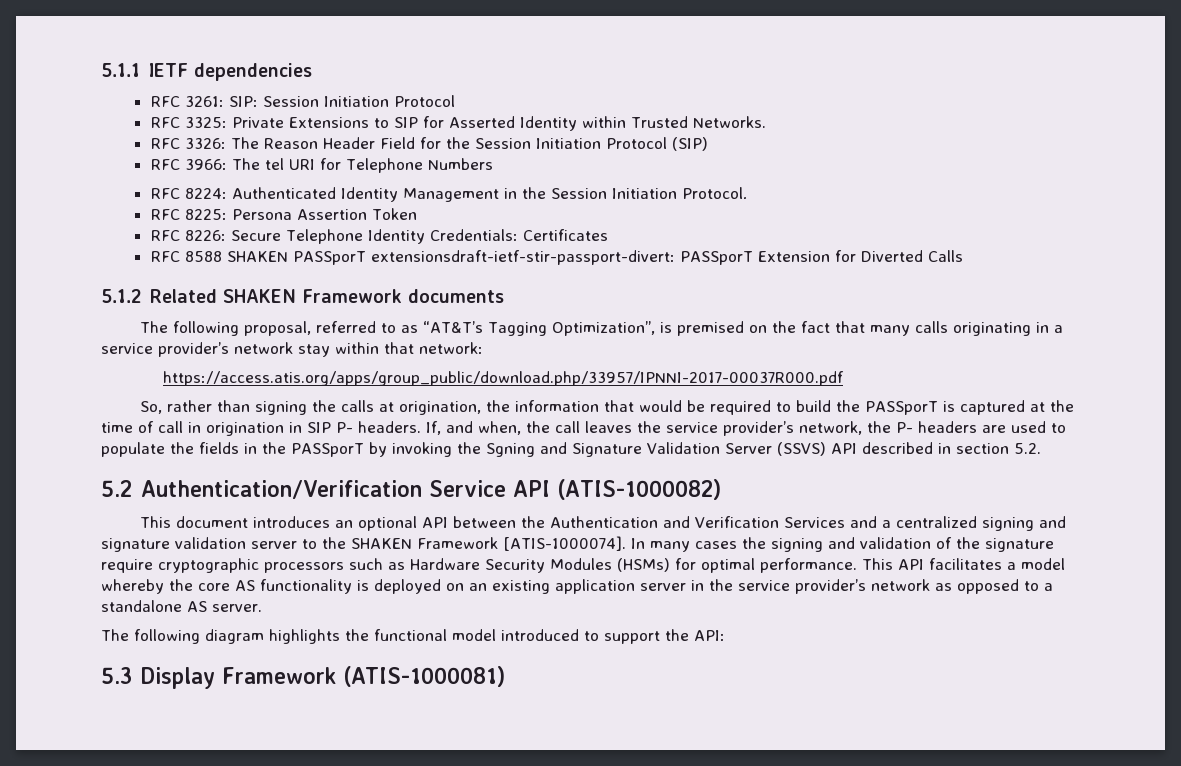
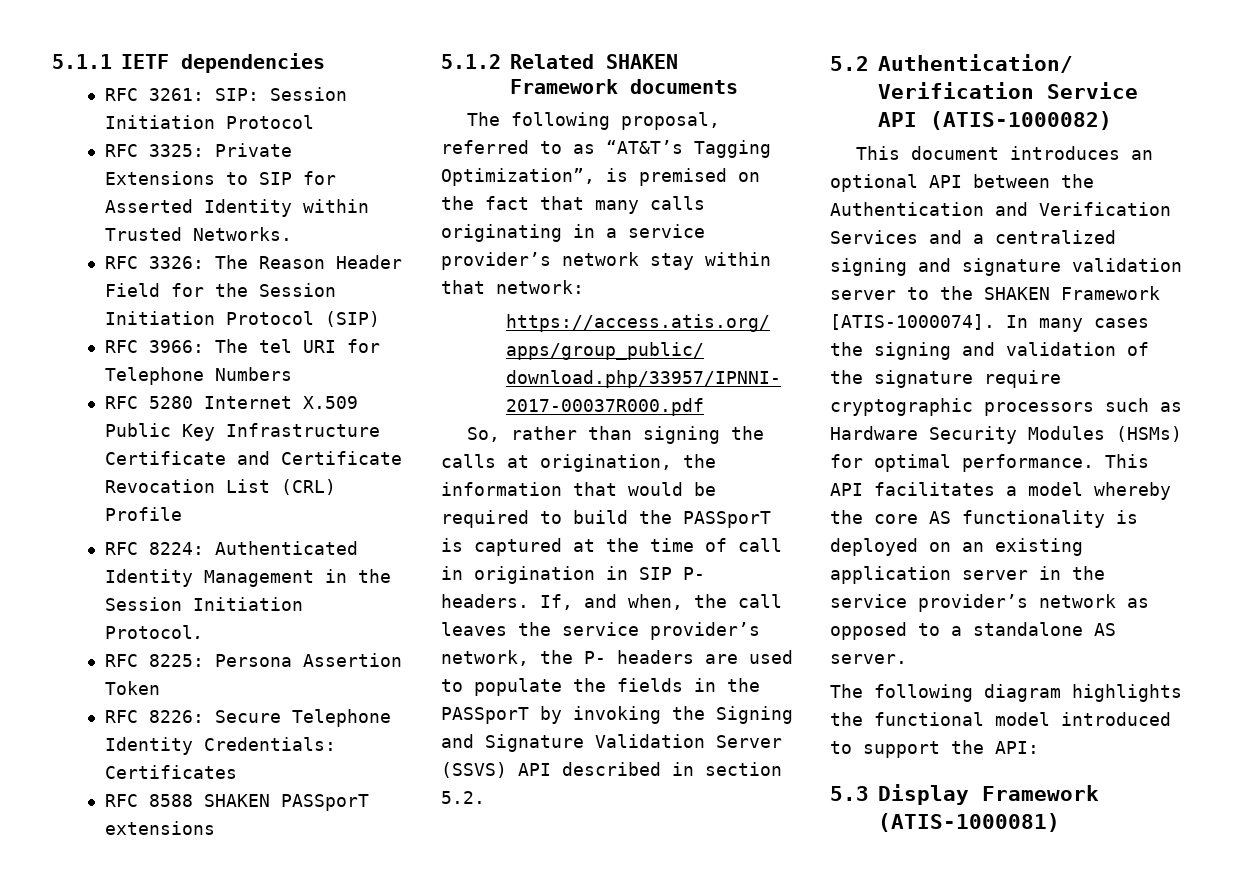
+ RFC 5280 Internet X.509 Public Key Infrastructure Certificate and Certificate Revocation List (CRL) Profile
- RFC 8588 SHAKEN PASSporT extensionsdraft-ietf-stir-passport-divert: PASSporT Extension for Diverted Calls
+ RFC 8588 SHAKEN PASSporT extensions
- If, and when, the call leaves the service provider’s network, the P- headers are used to populate the fields in the PASSporT by invoking the Sgning and Signature Validation Server (SSVS) API described in section 5.2.
+ If, and when, the call leaves the service provider’s network, the P- headers are used to populate the fields in the PASSporT by invoking the Signing and Signature Validation Server (SSVS) API described in section 5.2.

